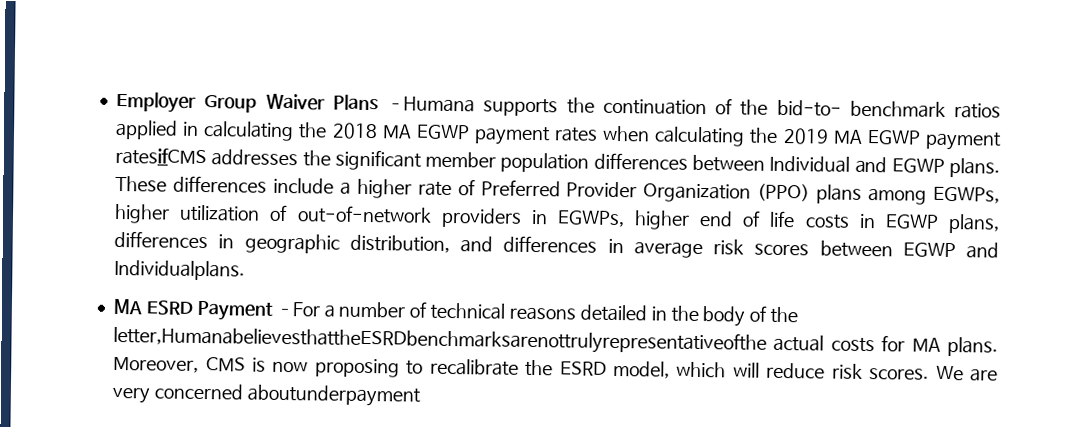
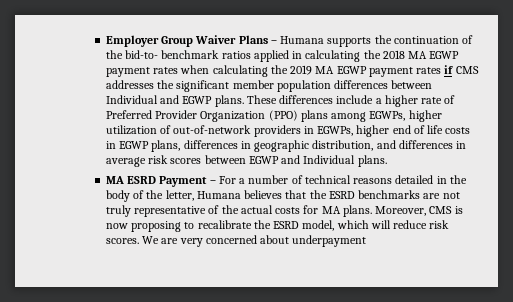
- Employer Group Waiver Plans –Humana supports the continuation of the bid-to- benchmark ratios applied in calculating the 2018 MA EGWP payment rates when calculating the 2019 MA EGWP payment ratesifCMS addresses the significant member population differences between Individual and EGWP plans.
+ Employer Group Waiver Plans – Humana supports the continuation of the bid-to- benchmark ratios applied in calculating the 2018 MA EGWP payment rates when calculating the 2019 MA EGWP payment rates if CMS addresses the significant member population differences between Individual and EGWP plans.
- These differences include a higher rate of Preferred Provider Organization (PPO) plans among EGWPs, higher utilization of out-of-network providers in EGWPs, higher end of life costs in EGWP plans, differences in geographic distribution, and differences in average risk scores between EGWP and Individualplans.
+ These differences include a higher rate of Preferred Provider Organization (PPO) plans among EGWPs, higher utilization of out-of-network providers in EGWPs, higher end of life costs in EGWP plans, differences in geographic distribution, and differences in average risk scores between EGWP and Individual plans.
- MA ESRD Payment –For a number of technical reasons detailed in the body of the letter,HumanabelievesthattheESRDbenchmarksarenottrulyrepresentativeofthe actual costs for MA plans.
+ MA ESRD Payment – For a number of technical reasons detailed in the body of the letter, Humana believes that the ESRD benchmarks are not truly representative of the actual costs for MA plans.
- We are very concerned aboutunderpayment
+ We are very concerned about underpayment

